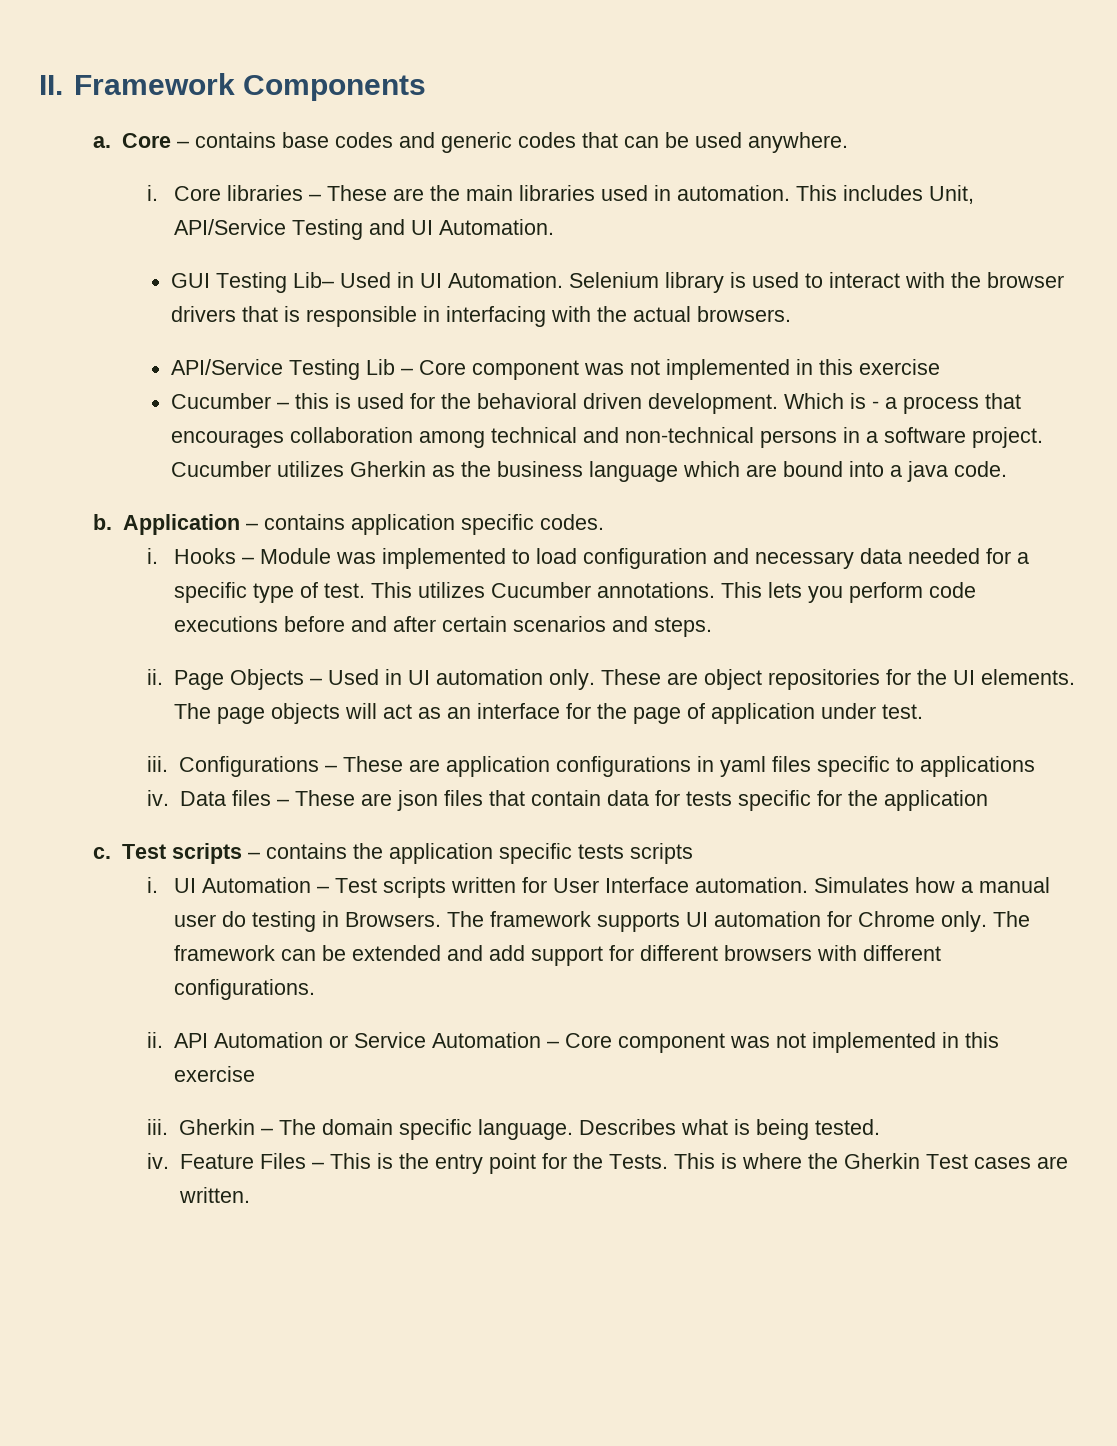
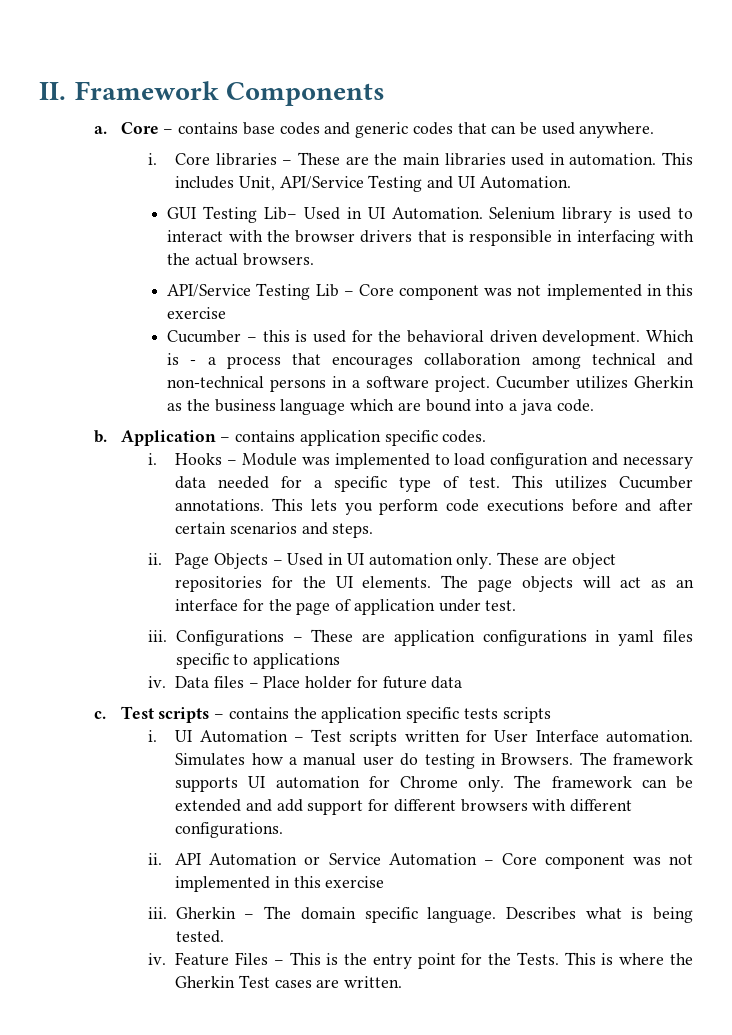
- Data files – These are json files that contain data for tests specific for the application
+ Data files – Place holder for future data

